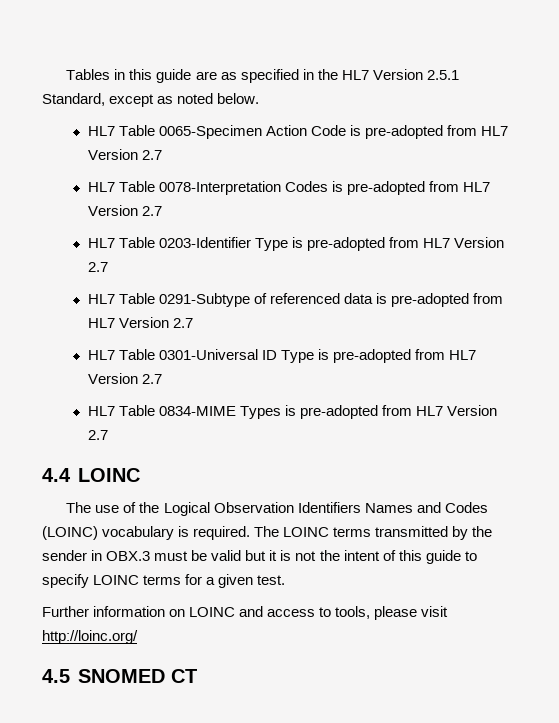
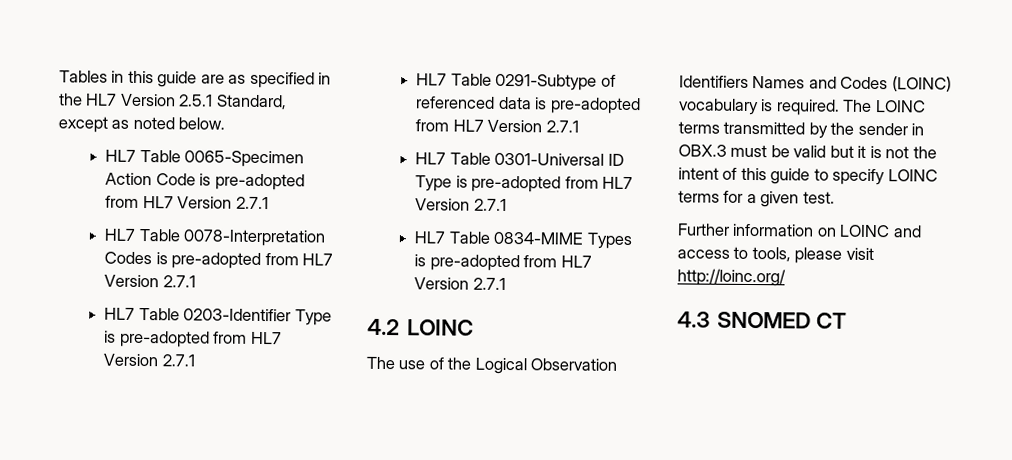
- HL7 Table 0065-Specimen Action Code is pre-adopted from HL7 Version 2.7
+ HL7 Table 0065-Specimen Action Code is pre-adopted from HL7 Version 2.7.1
- HL7 Table 0078-Interpretation Codes is pre-adopted from HL7 Version 2.7
+ HL7 Table 0078-Interpretation Codes is pre-adopted from HL7 Version 2.7.1
- HL7 Table 0203-Identifier Type is pre-adopted from HL7 Version 2.7
+ HL7 Table 0203-Identifier Type is pre-adopted from HL7 Version 2.7.1
- HL7 Table 0291-Subtype of referenced data is pre-adopted from HL7 Version 2.7
+ HL7 Table 0291-Subtype of referenced data is pre-adopted from HL7 Version 2.7.1
- HL7 Table 0301-Universal ID Type is pre-adopted from HL7 Version 2.7
+ HL7 Table 0301-Universal ID Type is pre-adopted from HL7 Version 2.7.1
- HL7 Table 0834-MIME Types is pre-adopted from HL7 Version 2.7
- 4.4 LOINC
+ HL7 Table 0834-MIME Types is pre-adopted from HL7 Version 2.7.1
+ 4.2 LOINC
- 4.5 SNOMED CT
+ 4.3 SNOMED CT

